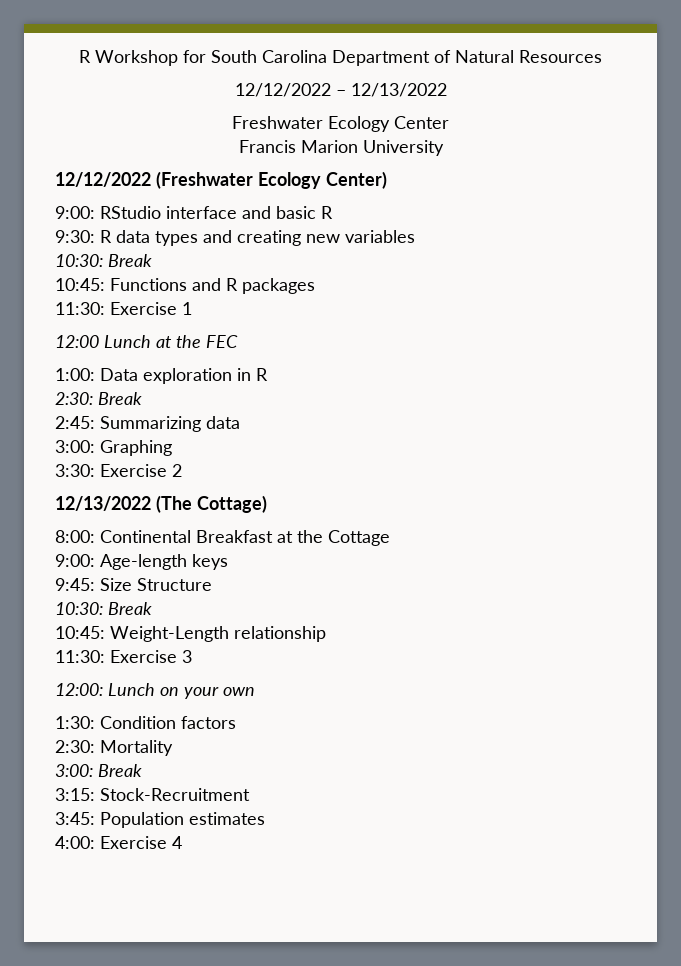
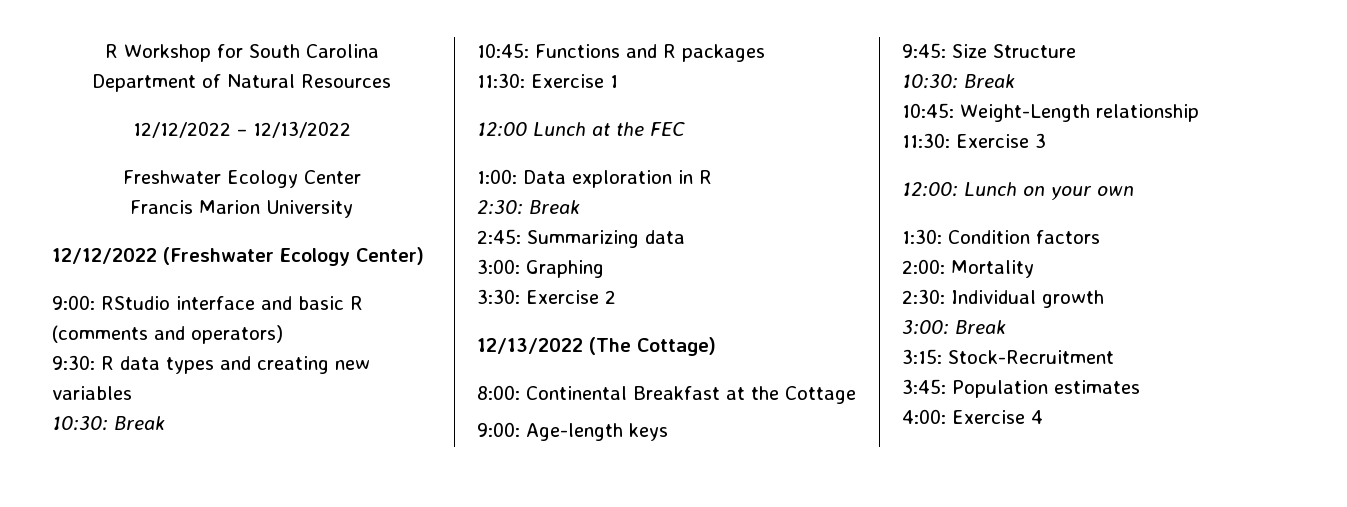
- 9:00: RStudio interface and basic R
+ 9:00: RStudio interface and basic R (comments and operators)
- 2:30: Mortality
+ 2:00: Mortality
+ 2:30: Individual growth

